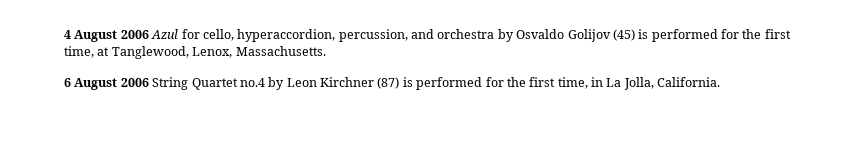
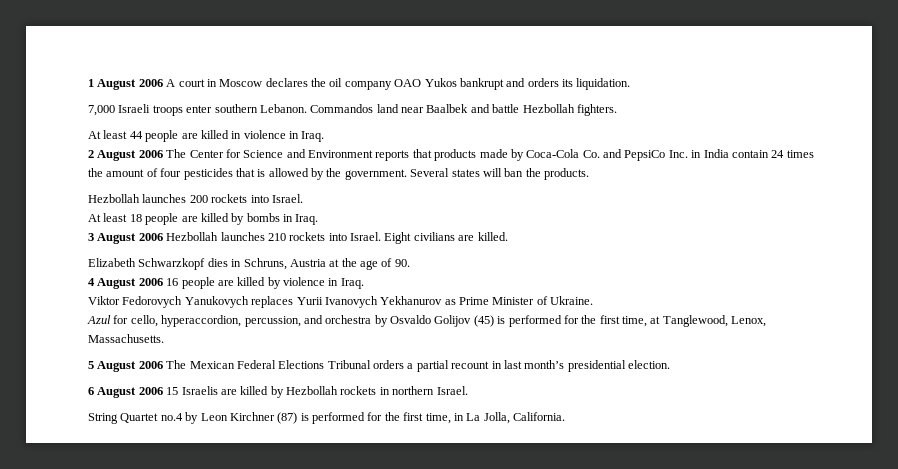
- 4 August 2006 Azul for cello, hyperaccordion, percussion, and orchestra by Osvaldo Golijov (45) is performed for the first time, at Tanglewood, Lenox, Massachusetts.
+ 1 August 2006 A court in Moscow declares the oil company OAO Yukos bankrupt and orders its liquidation.
+ 7,000 Israeli troops enter southern Lebanon. Commandos land near Baalbek and battle Hezbollah fighters.
+ At least 44 people are killed in violence in Iraq.
+ 2 August 2006 The Center for Science and Environment reports that products made by Coca-Cola Co. and PepsiCo Inc. in India contain 24 times the amount of four pesticides that is allowed by the government. Several states will ban the products.
+ Hezbollah launches 200 rockets into Israel.
+ At least 18 people are killed by bombs in Iraq.
+ 3 August 2006 Hezbollah launches 210 rockets into Israel. Eight civilians are killed.
+ Elizabeth Schwarzkopf dies in Schruns, Austria at the age of 90.
+ 4 August 2006 16 people are killed by violence in Iraq.
+ Viktor Fedorovych Yanukovych replaces Yurii Ivanovych Yekhanurov as Prime Minister of Ukraine.
+ Azul for cello, hyperaccordion, percussion, and orchestra by Osvaldo Golijov (45) is performed for the first time, at Tanglewood, Lenox, Massachusetts.
- 6 August 2006 String Quartet no.4 by Leon Kirchner (87) is performed for the first time, in La Jolla, California.
+ 5 August 2006 The Mexican Federal Elections Tribunal orders a partial recount in last month’s presidential election.
+ 6 August 2006 15 Israelis are killed by Hezbollah rockets in northern Israel.
+ String Quartet no.4 by Leon Kirchner (87) is performed for the first time, in La Jolla, California.

